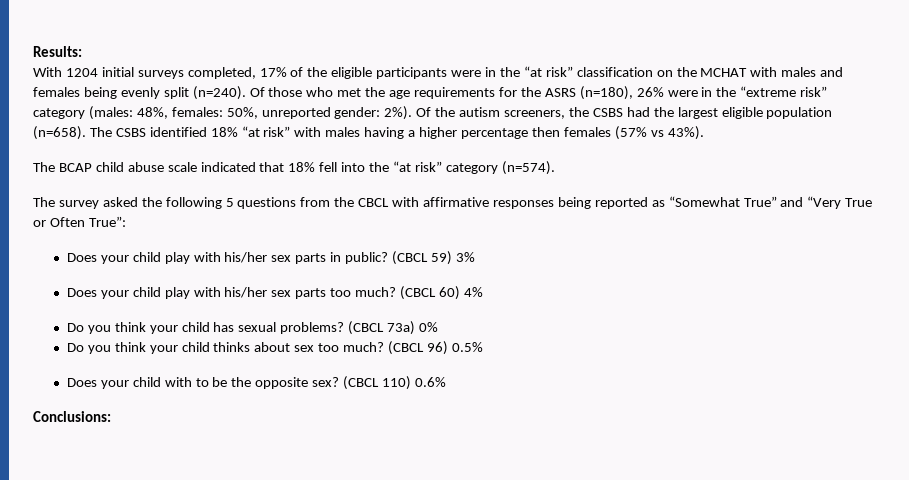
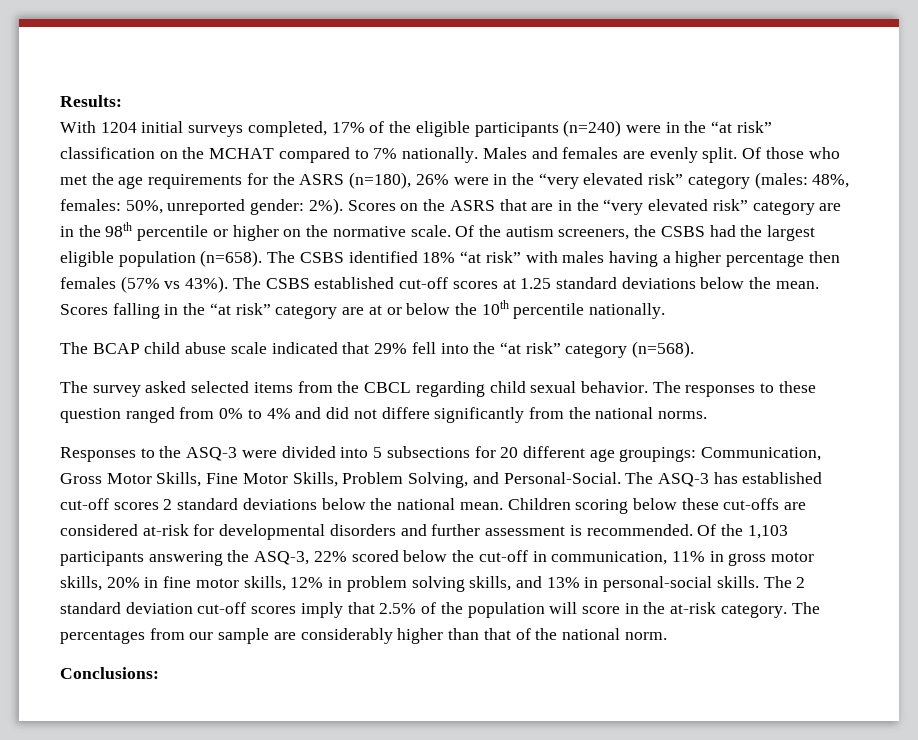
- With 1204 initial surveys completed, 17% of the eligible participants were in the “at risk” classification on the MCHAT with males and females being evenly split (n=240).
+ With 1204 initial surveys completed, 17% of the eligible participants (n=240) were in the “at risk” classification on the MCHAT compared to 7% nationally. Males and females are evenly split.
- Of those who met the age requirements for the ASRS (n=180), 26% were in the “extreme risk” category (males: 48%, females: 50%, unreported gender: 2%).
+ Of those who met the age requirements for the ASRS (n=180), 26% were in the “very elevated risk” category (males: 48%, females: 50%, unreported gender: 2%).
+ Scores on the ASRS that are in the “very elevated risk” category are in the 98th percentile or higher on the normative scale.
+ The CSBS established cut-off scores at 1.25 standard deviations below the mean. Scores falling in the “at risk” category are at or below the 10th percentile nationally.
- The BCAP child abuse scale indicated that 18% fell into the “at risk” category (n=574).
+ The BCAP child abuse scale indicated that 29% fell into the “at risk” category (n=568).
- The survey asked the following 5 questions from the CBCL with affirmative responses being reported as “Somewhat True” and “Very True or Often True”:
- Does your child play with his/her sex parts in public? (CBCL 59) 3%
- Does your child play with his/her sex parts too much? (CBCL 60) 4%
- Do you think your child has sexual problems? (CBCL 73a) 0%
- Do you think your child thinks about sex too much? (CBCL 96) 0.5%
- Does your child with to be the opposite sex? (CBCL 110) 0.6%
+ The survey asked selected items from the CBCL regarding child sexual behavior. The responses to these question ranged from 0% to 4% and did not differe significantly from the national norms.
+ Responses to the ASQ-3 were divided into 5 subsections for 20 different age groupings: Communication, Gross Motor Skills, Fine Motor Skills, Problem Solving, and Personal-Social. The ASQ-3 has established cut-off scores 2 standard deviations below the national mean. Children scoring below these cut-offs are considered at-risk for developmental disorders and further assessment is recommended. Of the 1,103 participants answering the ASQ-3, 22% scored below the cut-off in communication, 11% in gross motor skills, 20% in fine motor skills, 12% in problem solving skills, and 13% in personal-social skills. The 2 standard deviation cut-off scores imply that 2.5% of the population will score in the at-risk category. The percentages from our sample are considerably higher than that of the national norm.

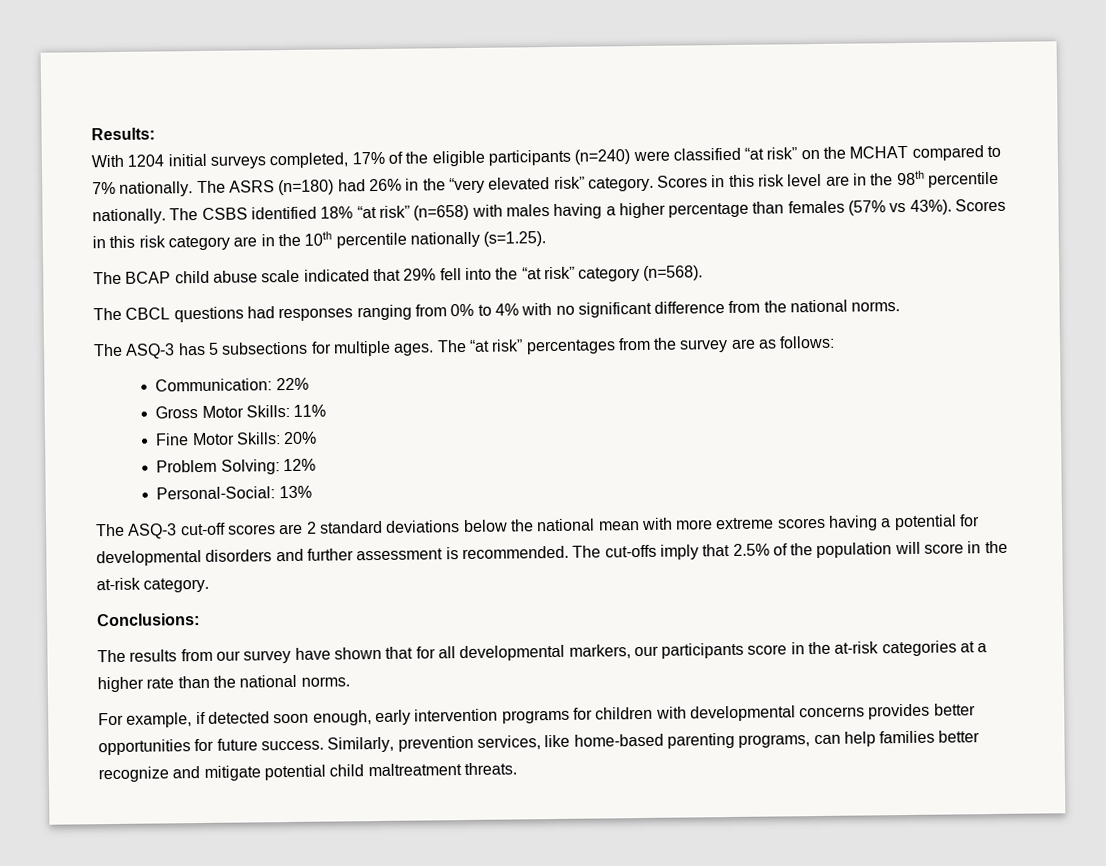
- With 1204 initial surveys completed, 17% of the eligible participants (n=240) were in the “at risk” classification on the MCHAT compared to 7% nationally.
+ With 1204 initial surveys completed, 17% of the eligible participants (n=240) were classified “at risk” on the MCHAT compared to 7% nationally.
- Males and females are evenly split. Of those who met the age requirements for the ASRS (n=180), 26% were in the “very elevated risk” category (males: 48%, females: 50%, unreported gender: 2%). Scores on the ASRS that are in the “very elevated risk” category are in the 98th percentile or higher on the normative scale. Of the autism screeners, the CSBS had the largest eligible population (n=658).
+ The ASRS (n=180) had 26% in the “very elevated risk” category. Scores in this risk level are in the 98th percentile nationally.
- The CSBS identified 18% “at risk” with males having a higher percentage then females (57% vs 43%).
+ The CSBS identified 18% “at risk” (n=658) with males having a higher percentage than females (57% vs 43%).
- The CSBS established cut-off scores at 1.25 standard deviations below the mean. Scores falling in the “at risk” category are at or below the 10th percentile nationally.
+ Scores in this risk category are in the 10th percentile nationally (s=1.25).
- The survey asked selected items from the CBCL regarding child sexual behavior. The responses to these question ranged from 0% to 4% and did not differe significantly from the national norms.
- Responses to the ASQ-3 were divided into 5 subsections for 20 different age groupings: Communication, Gross Motor Skills, Fine Motor Skills, Problem Solving, and Personal-Social. The ASQ-3 has established cut-off scores 2 standard deviations below the national mean. Children scoring below these cut-offs are considered at-risk for developmental disorders and further assessment is recommended.
+ The CBCL questions had responses ranging from 0% to 4% with no significant difference from the national norms.
+ The ASQ-3 has 5 subsections for multiple ages. The “at risk” percentages from the survey are as follows:
+ Communication: 22%
+ Gross Motor Skills: 11%
+ Fine Motor Skills: 20%
+ Problem Solving: 12%
+ Personal-Social: 13%
+ The ASQ-3 cut-off scores are 2 standard deviations below the national mean with more extreme scores having a potential for developmental disorders and further assessment is recommended.
- Of the 1,103 participants answering the ASQ-3, 22% scored below the cut-off in communication, 11% in gross motor skills, 20% in fine motor skills, 12% in problem solving skills, and 13% in personal-social skills. The 2 standard deviation cut-off scores imply that 2.5% of the population will score in the at-risk category. The percentages from our sample are considerably higher than that of the national norm.
+ The cut-offs imply that 2.5% of the population will score in the at-risk category.
  Conclusions:
+ The results from our survey have shown that for all developmental markers, our participants score in the at-risk categories at a higher rate than the national norms.
+ For example, if detected soon enough, early intervention programs for children with developmental concerns provides better opportunities for future success. Similarly, prevention services, like home-based parenting programs, can help families better recognize and mitigate potential child maltreatment threats.

